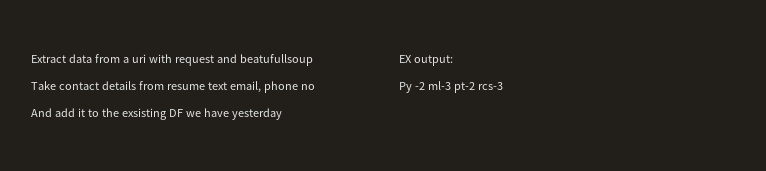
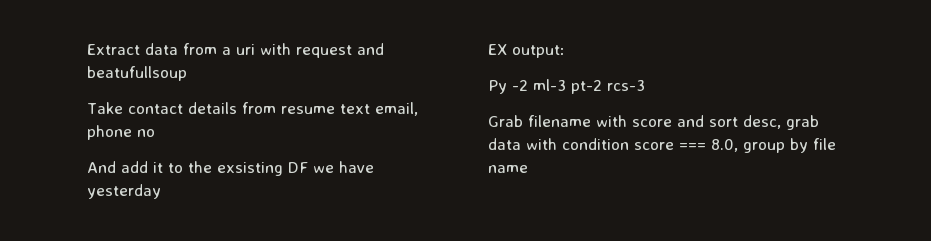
+ Grab filename with score and sort desc, grab data with condition score === 8.0, group by file name

